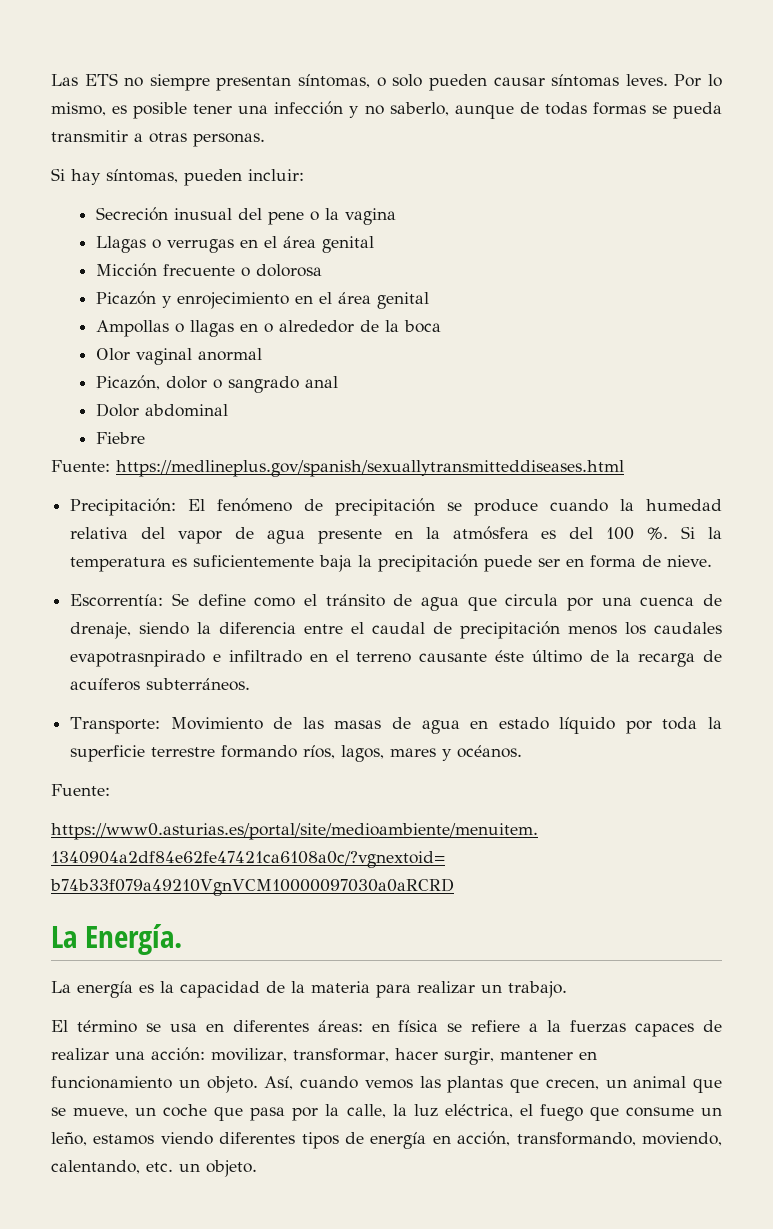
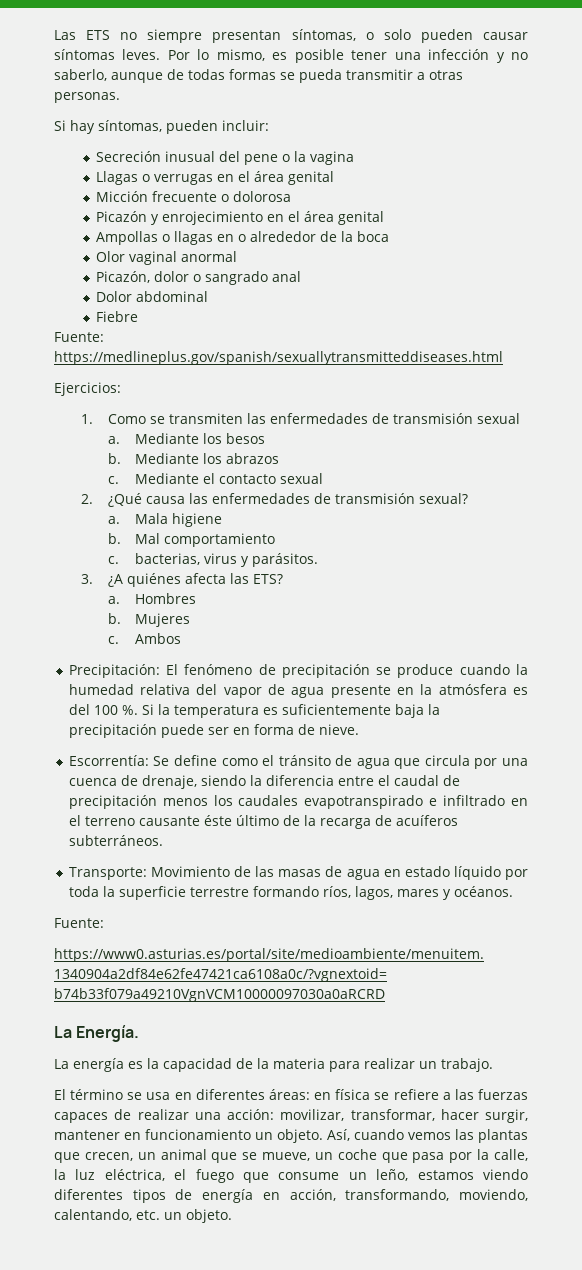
+ Ejercicios:
+ 1. Como se transmiten las enfermedades de transmisión sexual
+ a. Mediante los besos
+ b. Mediante los abrazos
+ c. Mediante el contacto sexual
+ 2. ¿Qué causa las enfermedades de transmisión sexual?
+ a. Mala higiene
+ b. Mal comportamiento
+ c. bacterias, virus y parásitos.
+ 3. ¿A quiénes afecta las ETS?
+ a. Hombres
+ b. Mujeres
+ c. Ambos
- Escorrentía: Se define como el tránsito de agua que circula por una cuenca de drenaje, siendo la diferencia entre el caudal de precipitación menos los caudales evapotrasnpirado e infiltrado en el terreno causante éste último de la recarga de acuíferos subterráneos.
+ Escorrentía: Se define como el tránsito de agua que circula por una cuenca de drenaje, siendo la diferencia entre el caudal de precipitación menos los caudales evapotranspirado e infiltrado en el terreno causante éste último de la recarga de acuíferos subterráneos.
- El término se usa en diferentes áreas: en física se refiere a la fuerzas capaces de realizar una acción: movilizar, transformar, hacer surgir, mantener en funcionamiento un objeto.
+ El término se usa en diferentes áreas: en física se refiere a las fuerzas capaces de realizar una acción: movilizar, transformar, hacer surgir, mantener en funcionamiento un objeto.

